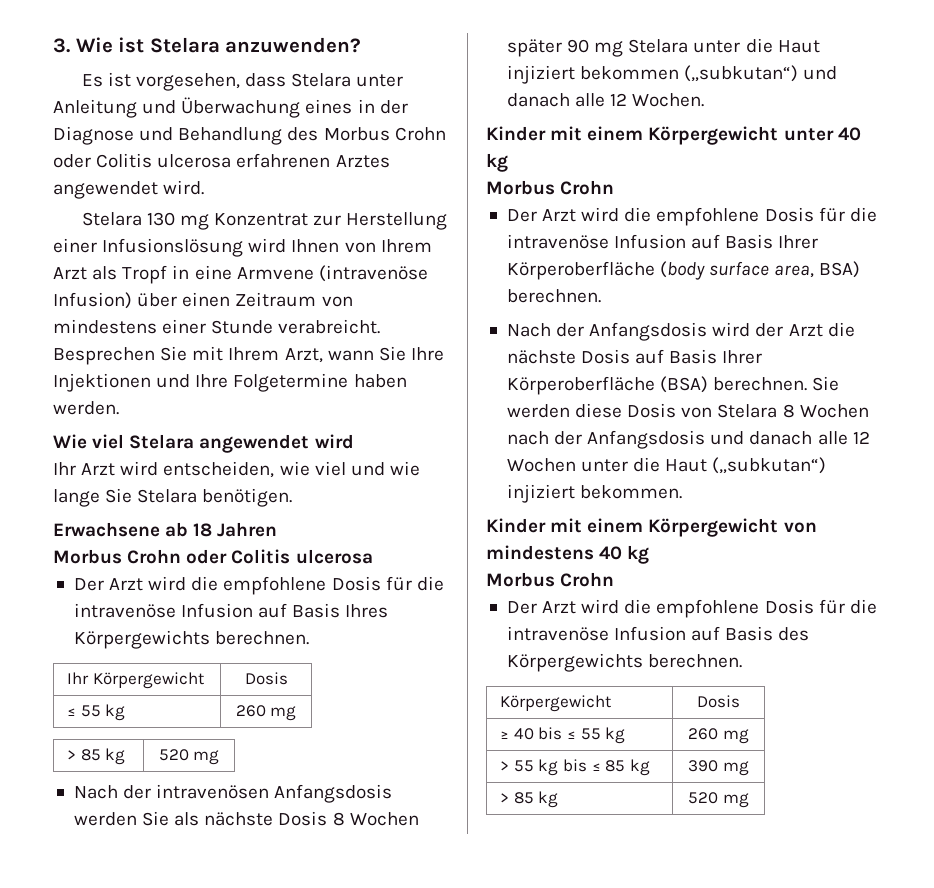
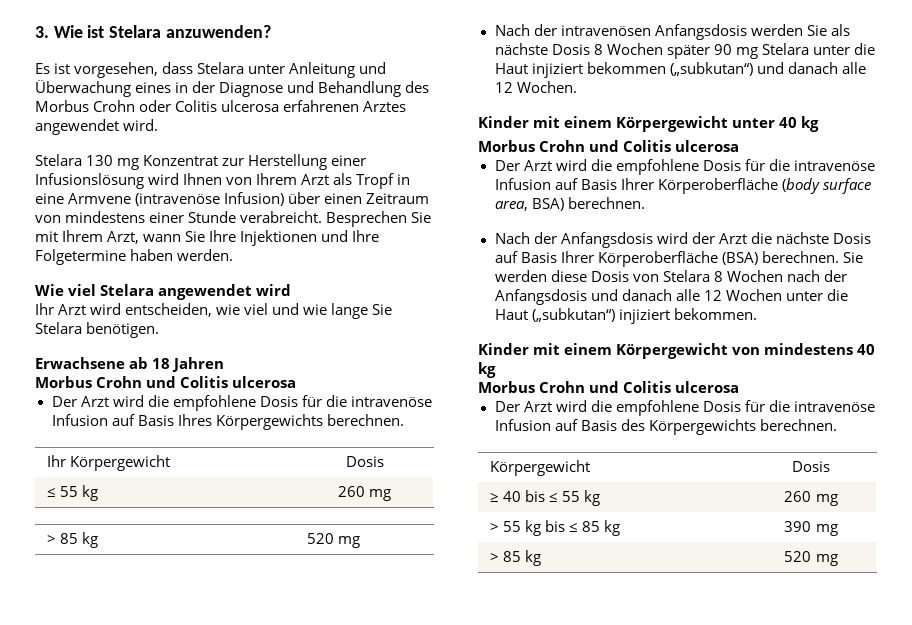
  Erwachsene ab 18 Jahren
- Morbus Crohn oder Colitis ulcerosa
+ Morbus Crohn und Colitis ulcerosa
  Kinder mit einem Körpergewicht unter 40 kg
- Morbus Crohn
+ Morbus Crohn und Colitis ulcerosa
  Kinder mit einem Körpergewicht von mindestens 40 kg
- Morbus Crohn
+ Morbus Crohn und Colitis ulcerosa

